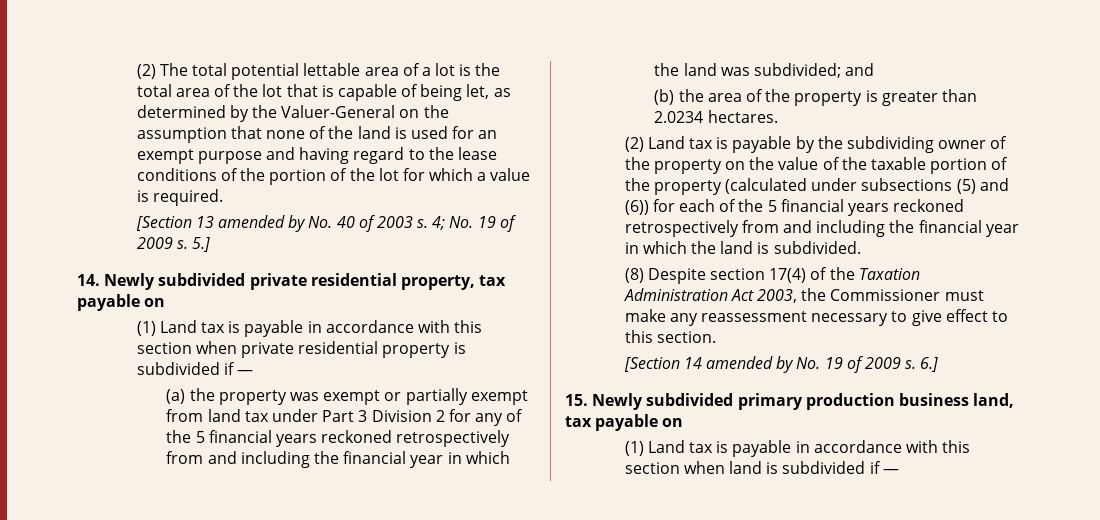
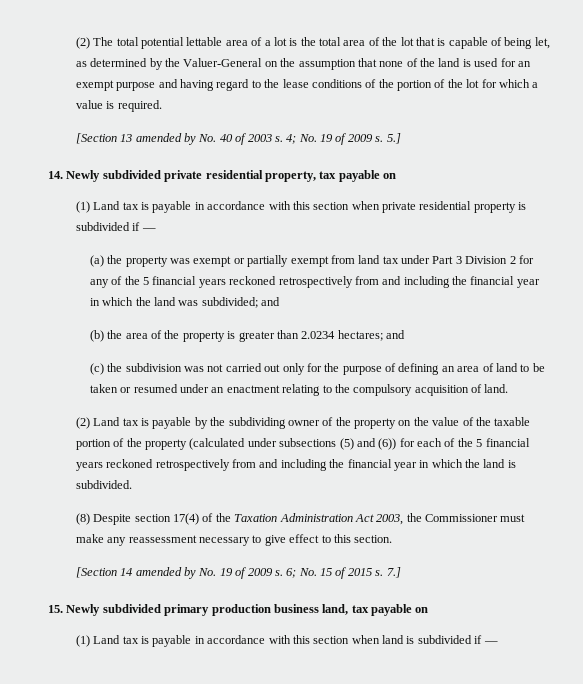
- (b) the area of the property is greater than 2.0234 hectares.
+ (b) the area of the property is greater than 2.0234 hectares; and
+ (c) the subdivision was not carried out only for the purpose of defining an area of land to be taken or resumed under an enactment relating to the compulsory acquisition of land.
- 6.]
+ 6; No. 15 of 2015 s. 7.]

